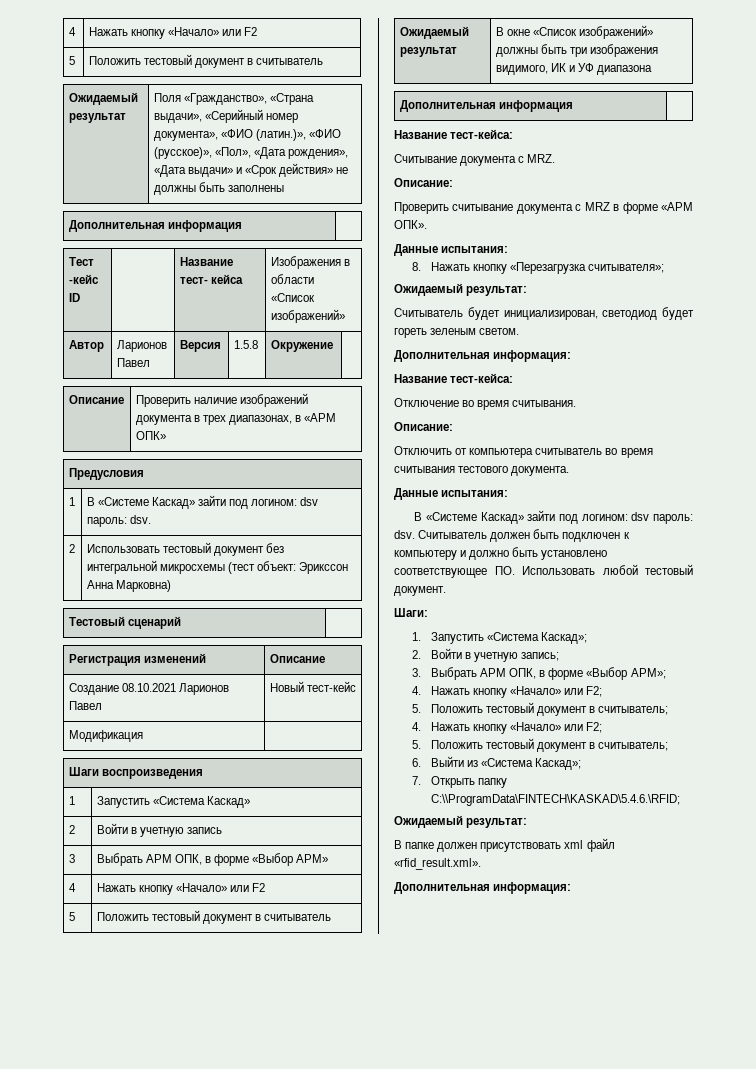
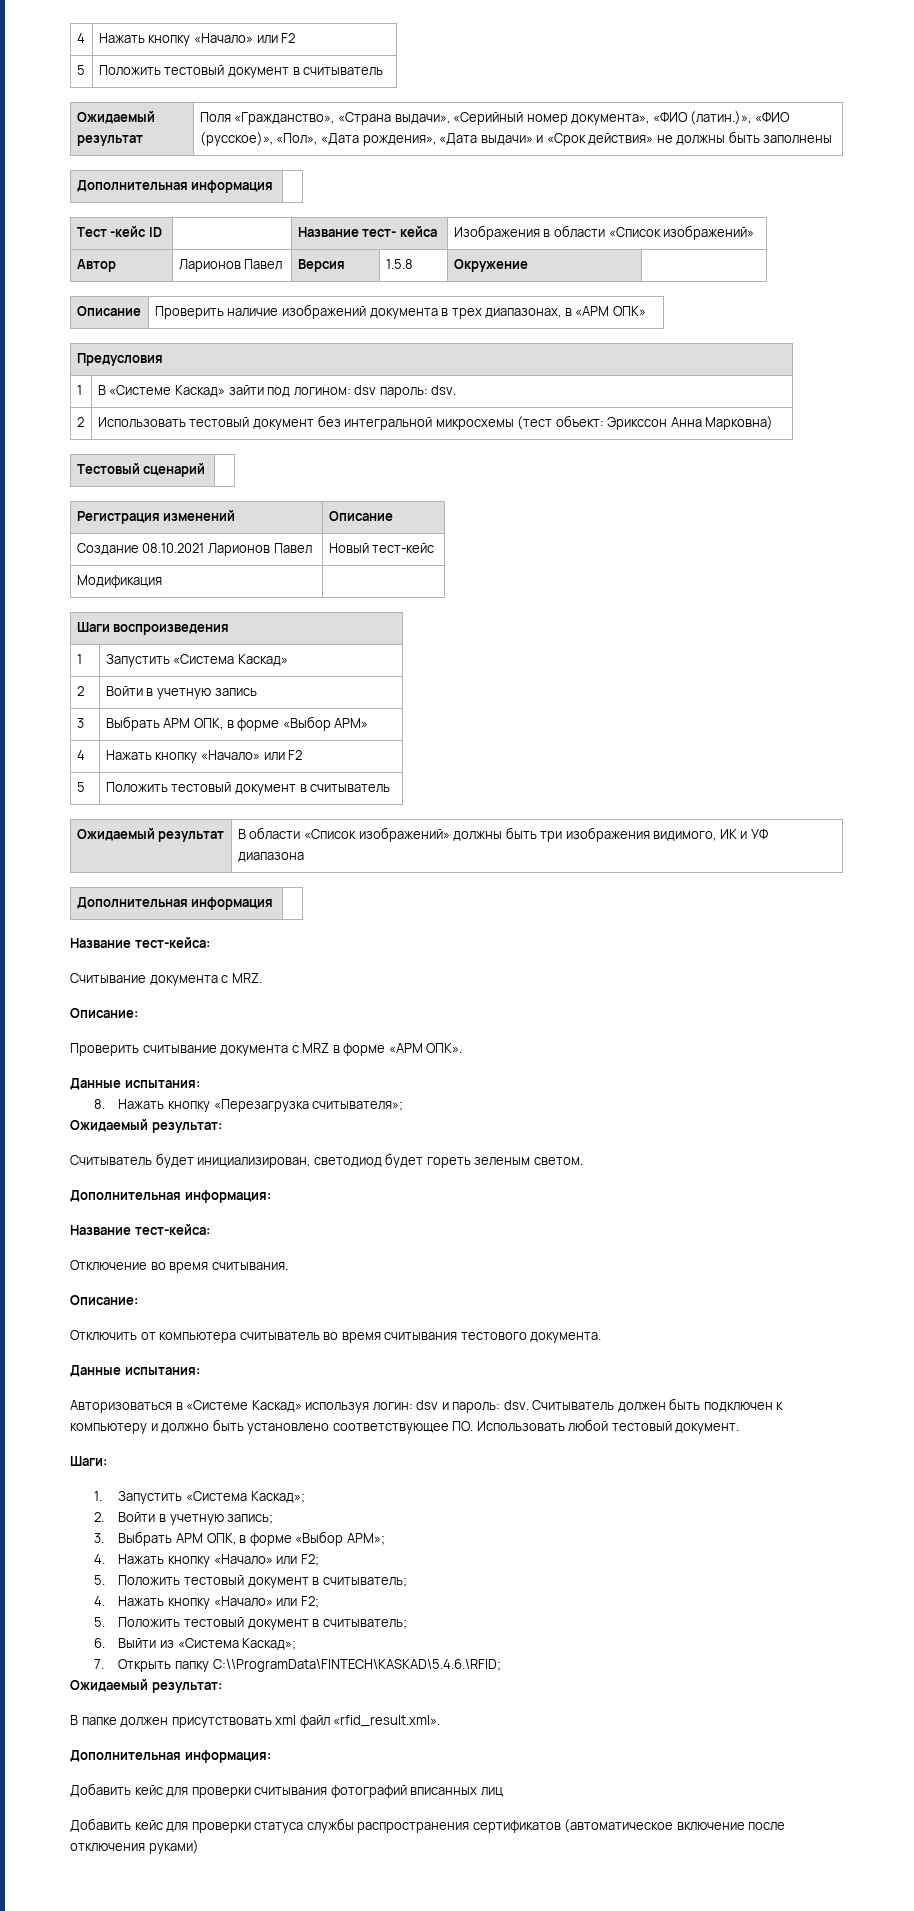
- Ожидаемый результат | В окне «Список изображений» должны быть три изображения видимого, ИК и УФ диапазона
+ Ожидаемый результат | В области «Список изображений» должны быть три изображения видимого, ИК и УФ диапазона
  Отключить от компьютера считыватель во время считывания тестового документа.
  Данные испытания:
- В «Системе Каскад» зайти под логином: dsv пароль: dsv.
+ Авторизоваться в «Системе Каскад» используя логин: dsv и пароль: dsv.
+ Добавить кейс для проверки считывания фотографий вписанных лиц
+ Добавить кейс для проверки статуса службы распространения сертификатов (автоматическое включение после отключения руками)

